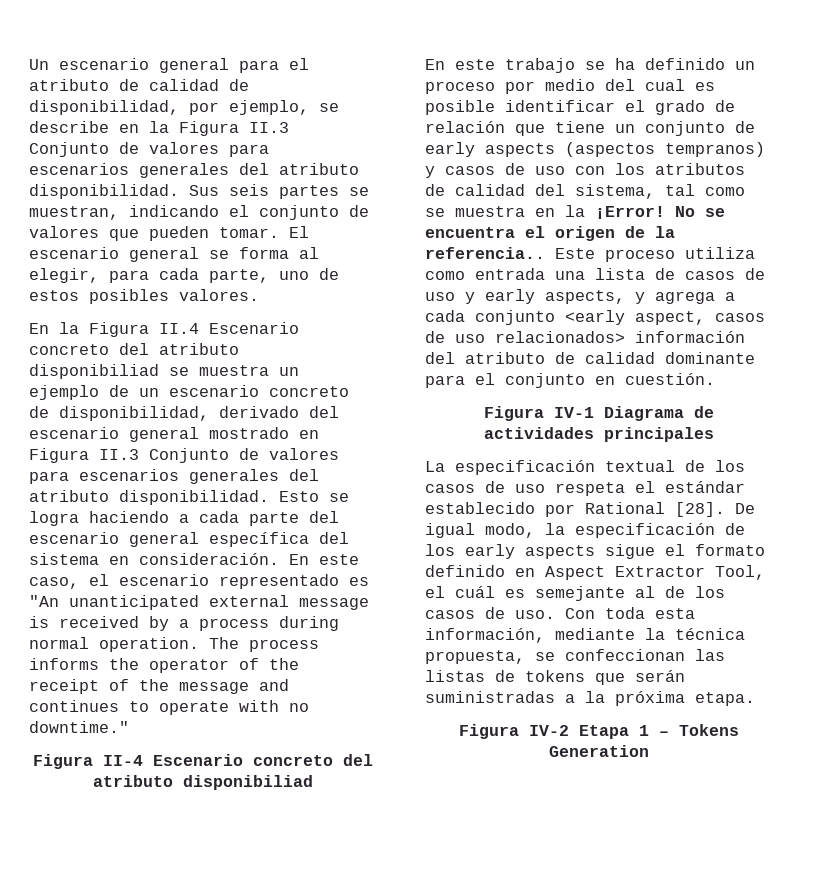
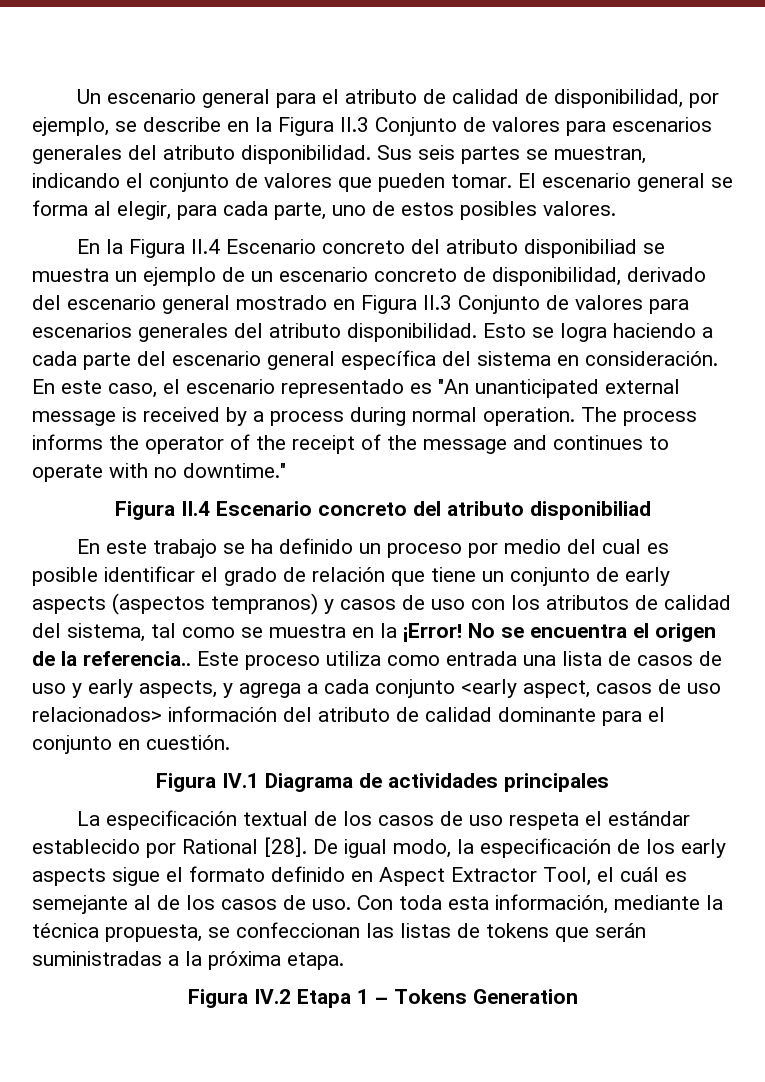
  The process informs the operator of the receipt of the message and continues to operate with no downtime."
- Figura II-4 Escenario concreto del atributo disponibiliad
+ Figura II.4 Escenario concreto del atributo disponibiliad
- Figura IV-1 Diagrama de actividades principales
+ Figura IV.1 Diagrama de actividades principales
- Figura IV-2 Etapa 1 – Tokens Generation
+ Figura IV.2 Etapa 1 – Tokens Generation

